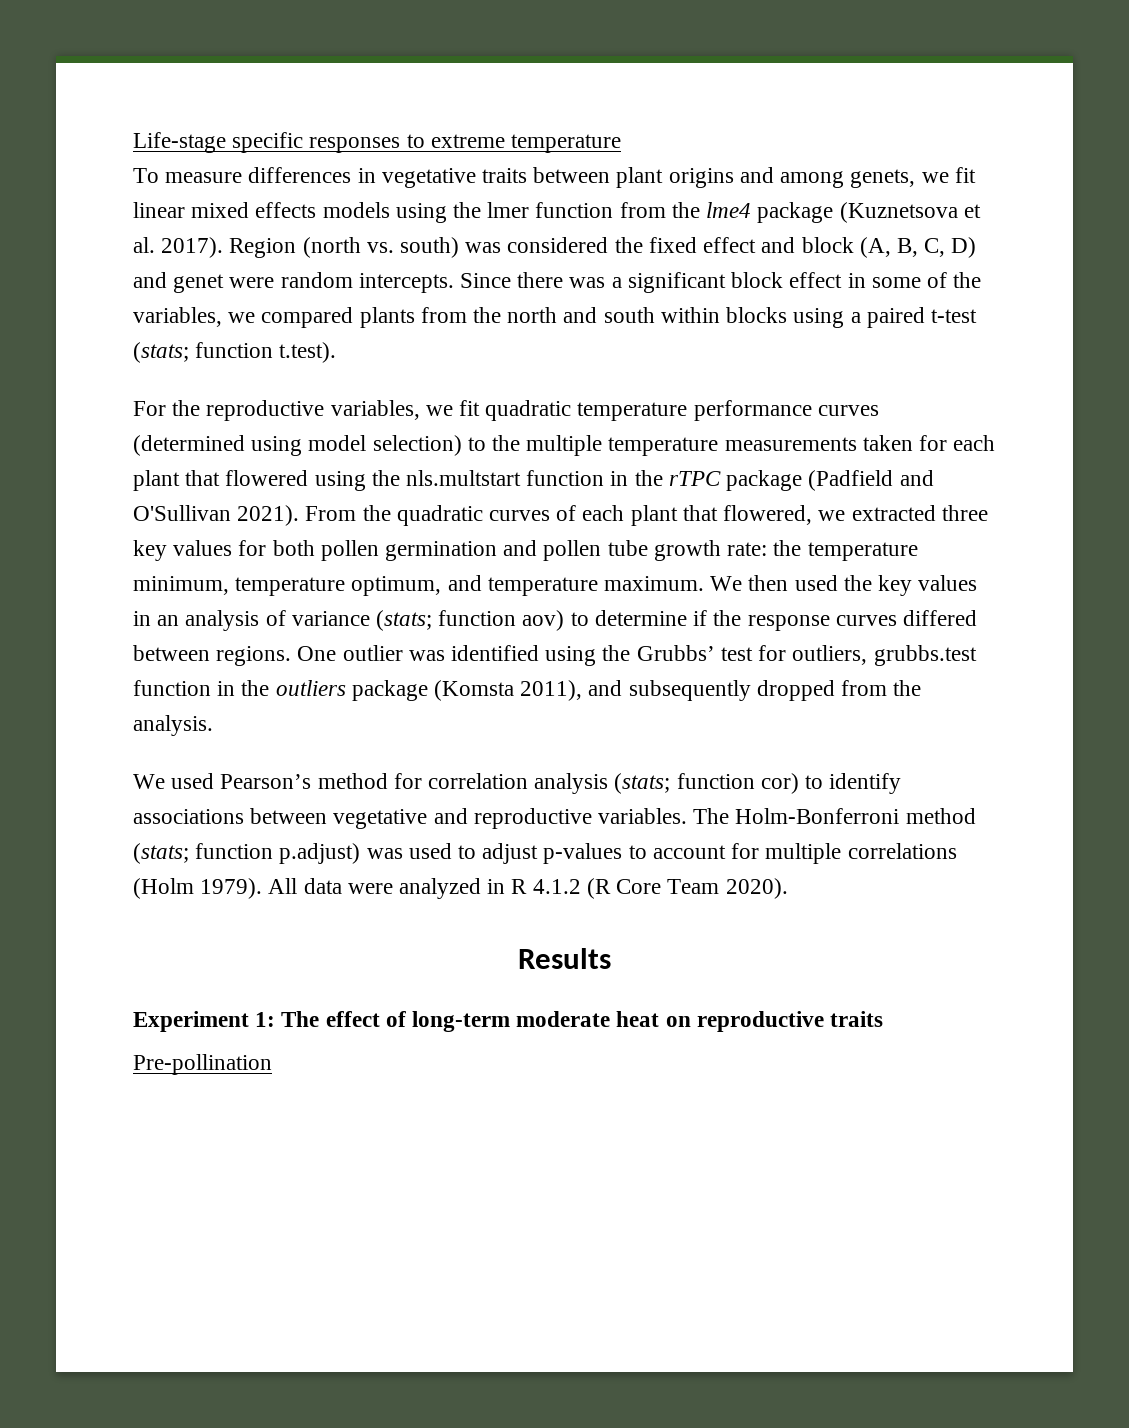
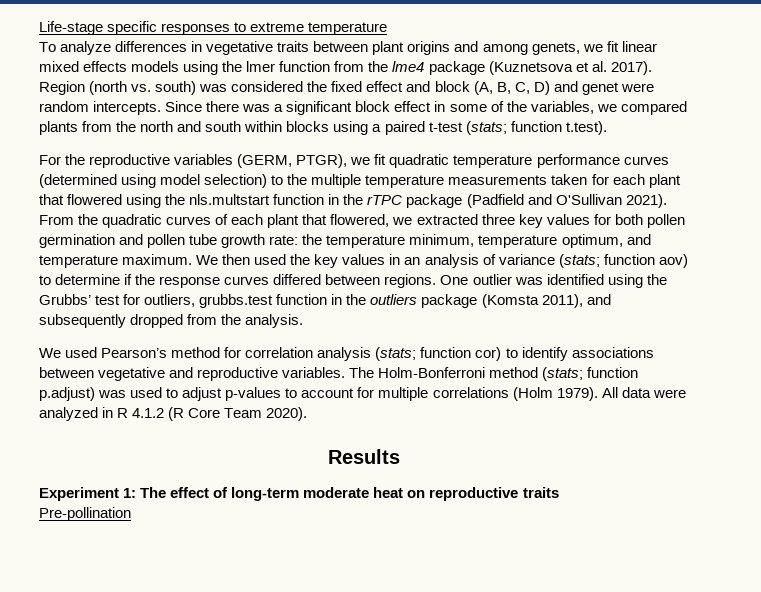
- To measure differences in vegetative traits between plant origins and among genets, we fit linear mixed effects models using the lmer function from the lme4 package (Kuznetsova et al. 2017).
+ To analyze differences in vegetative traits between plant origins and among genets, we fit linear mixed effects models using the lmer function from the lme4 package (Kuznetsova et al. 2017).
- For the reproductive variables, we fit quadratic temperature performance curves (determined using model selection) to the multiple temperature measurements taken for each plant that flowered using the nls.multstart function in the rTPC package (Padfield and O'Sullivan 2021).
+ For the reproductive variables (GERM, PTGR), we fit quadratic temperature performance curves (determined using model selection) to the multiple temperature measurements taken for each plant that flowered using the nls.multstart function in the rTPC package (Padfield and O'Sullivan 2021).

